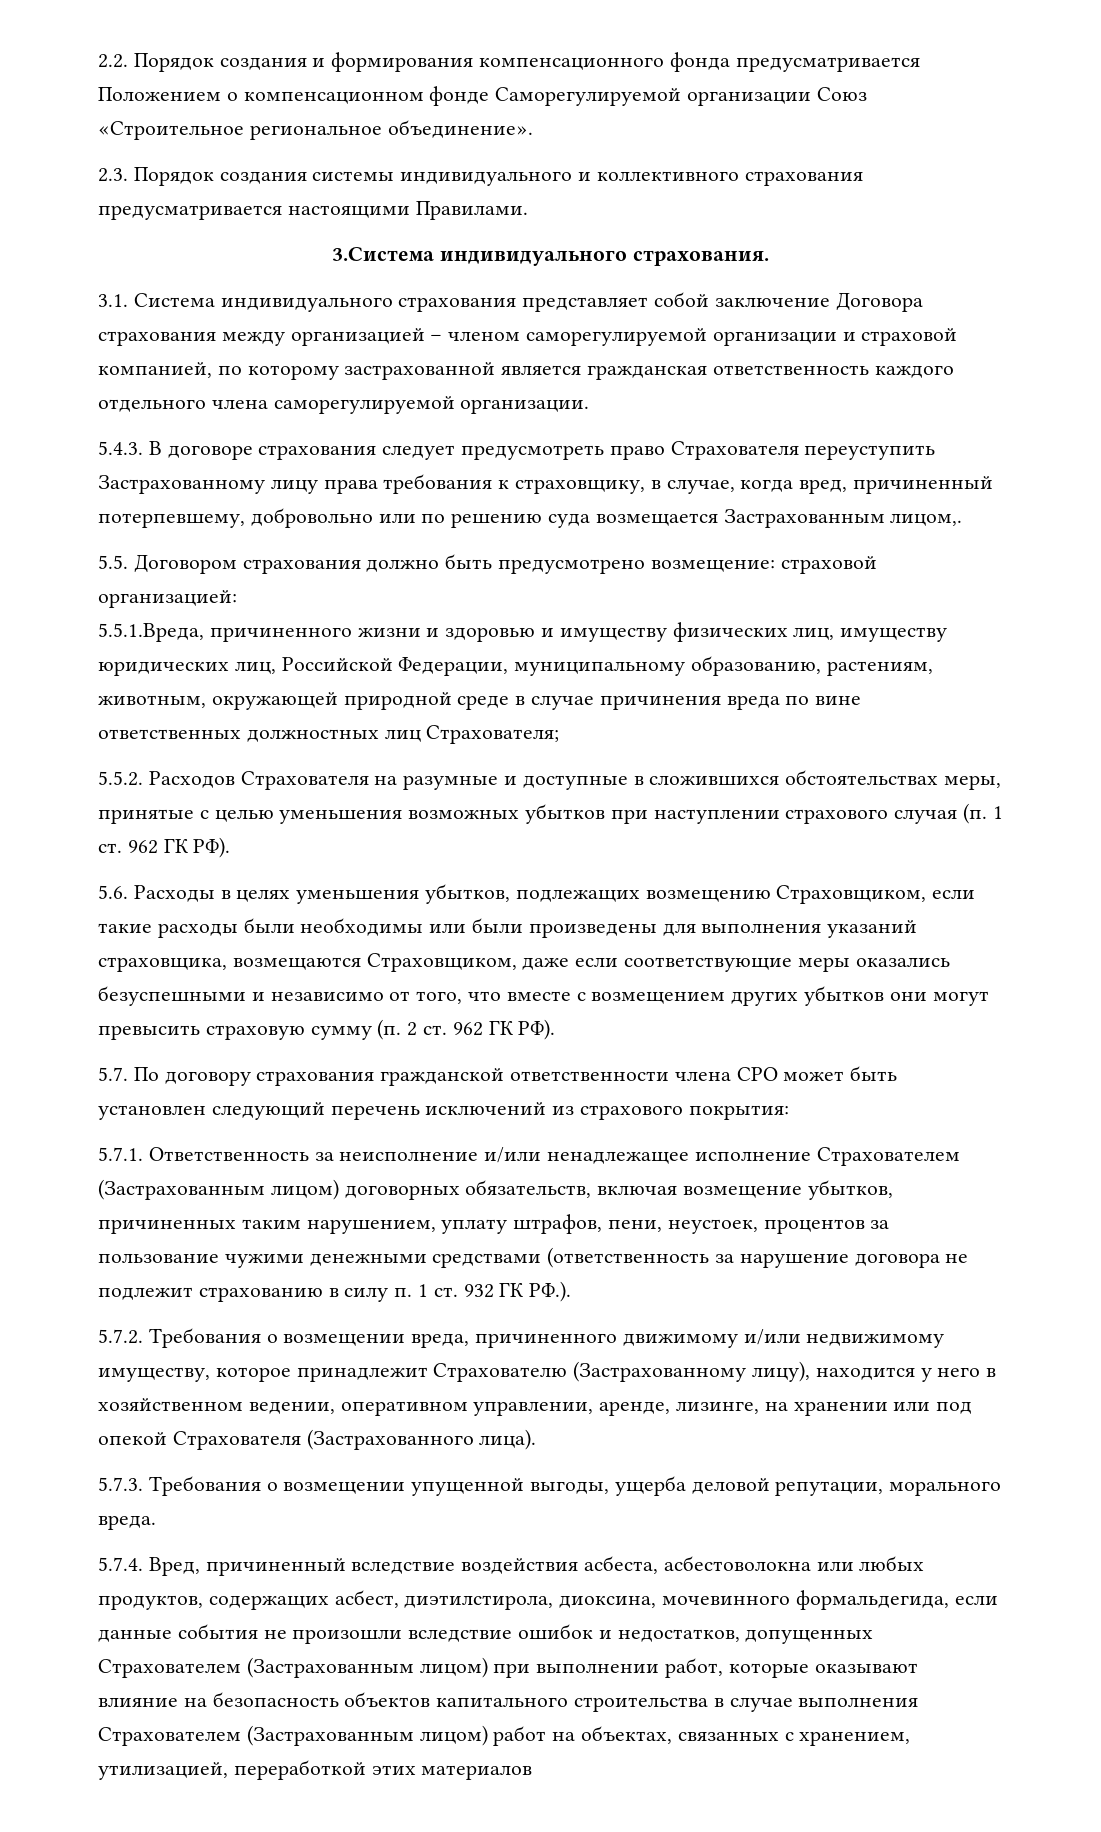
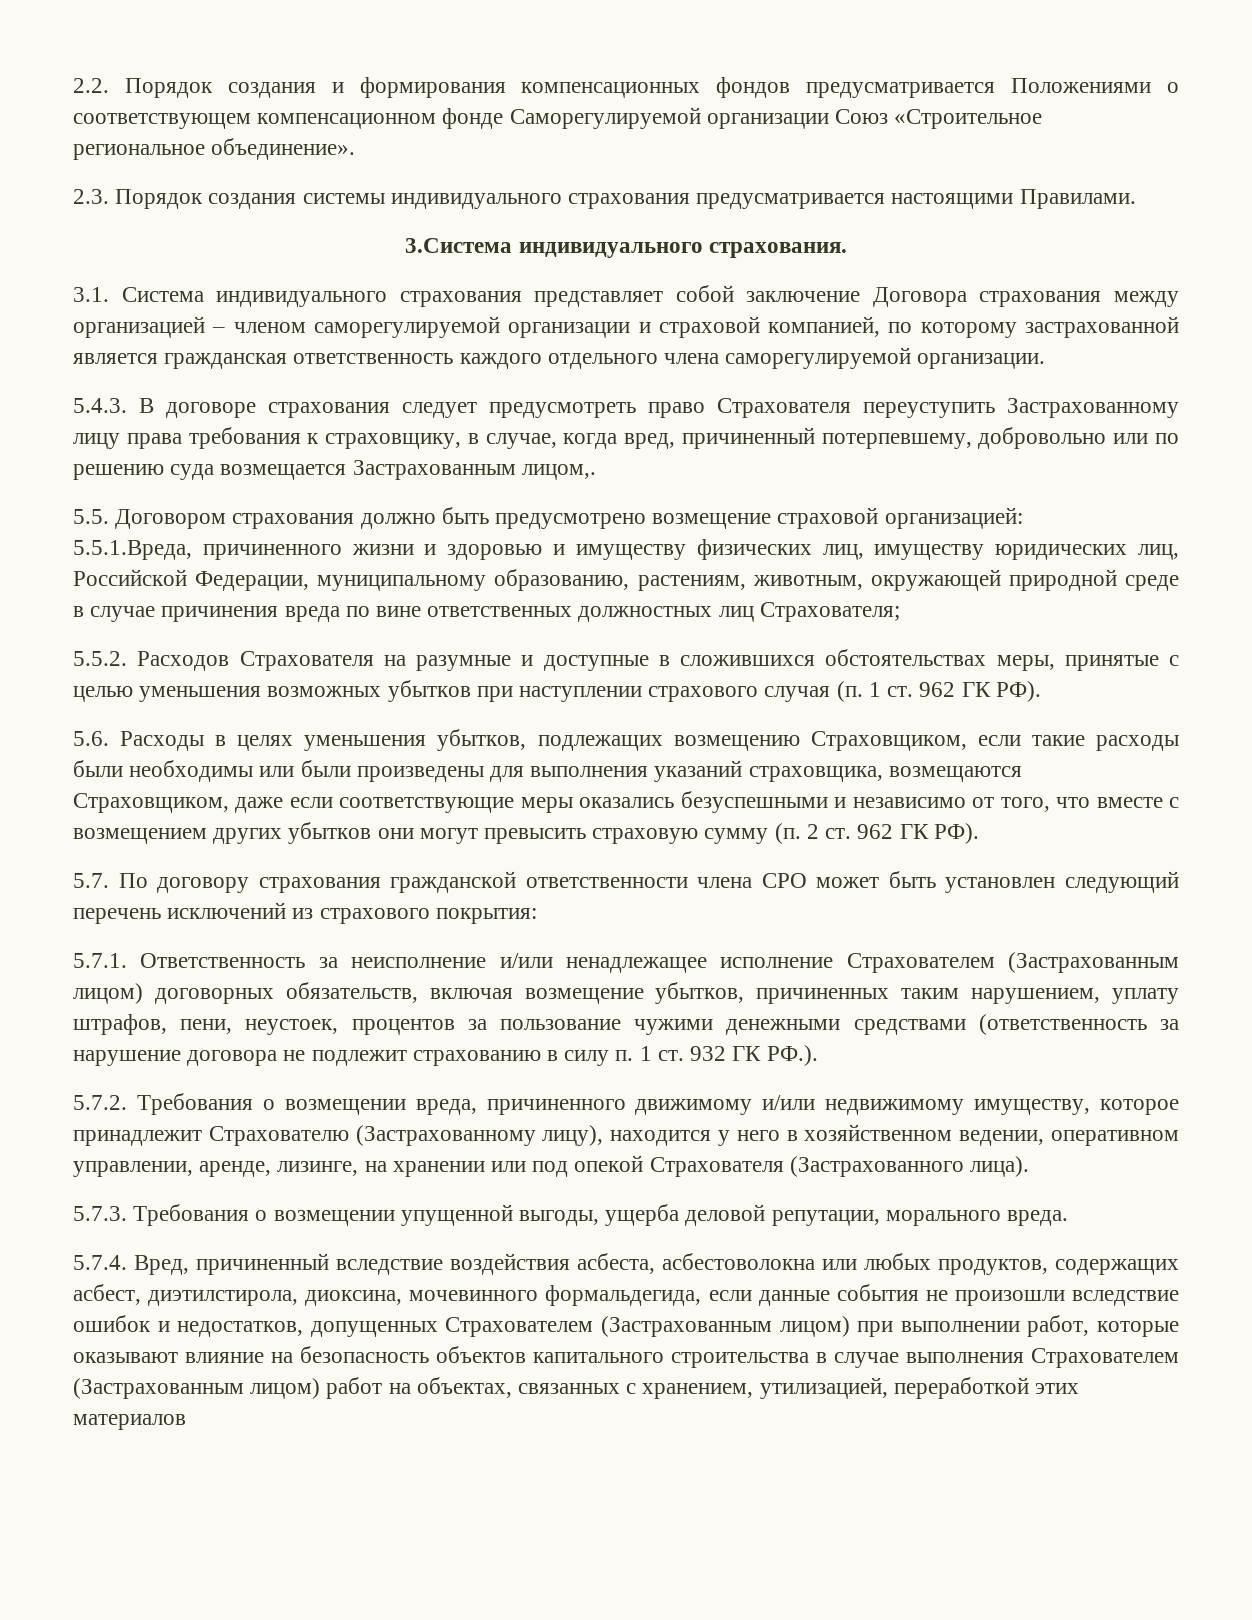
- 2.2. Порядок создания и формирования компенсационного фонда предусматривается Положением о компенсационном фонде Саморегулируемой организации Союз «Строительное региональное объединение».
+ 2.2. Порядок создания и формирования компенсационных фондов предусматривается Положениями о соответствующем компенсационном фонде Саморегулируемой организации Союз «Строительное региональное объединение».
- 2.3. Порядок создания системы индивидуального и коллективного страхования предусматривается настоящими Правилами.
+ 2.3. Порядок создания системы индивидуального страхования предусматривается настоящими Правилами.
- 5.5. Договором страхования должно быть предусмотрено возмещение: страховой организацией:
+ 5.5. Договором страхования должно быть предусмотрено возмещение страховой организацией:

